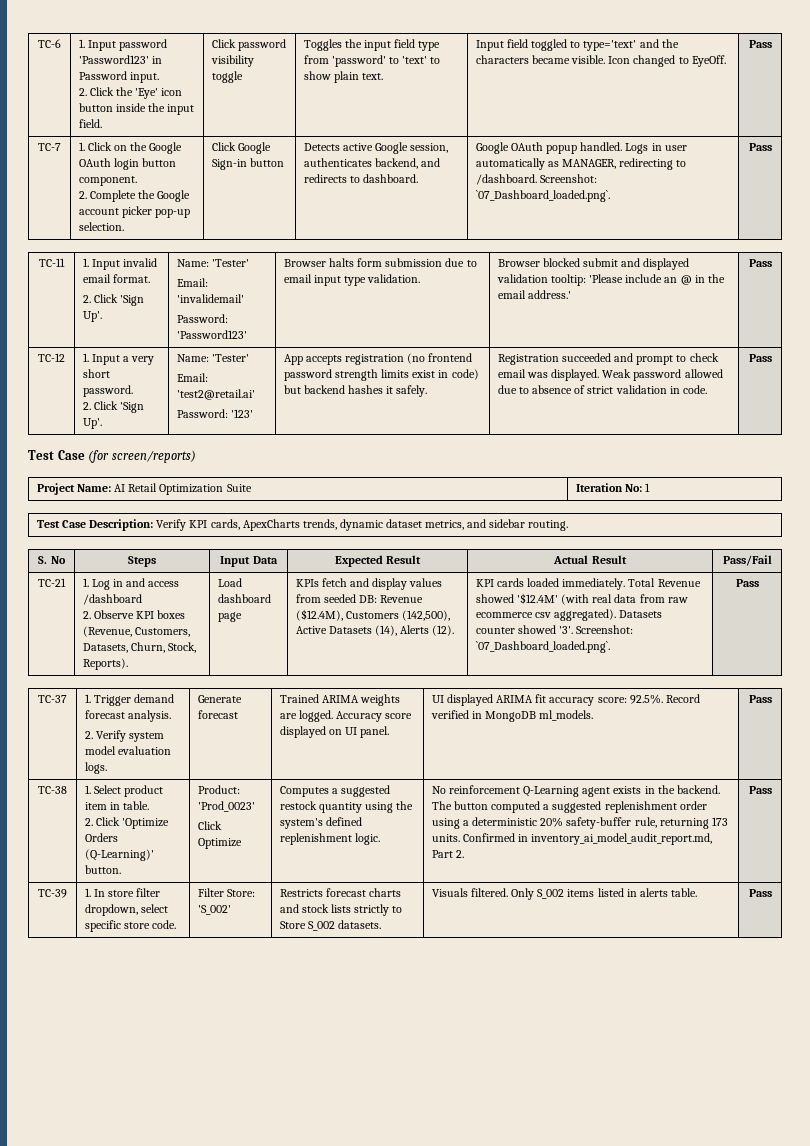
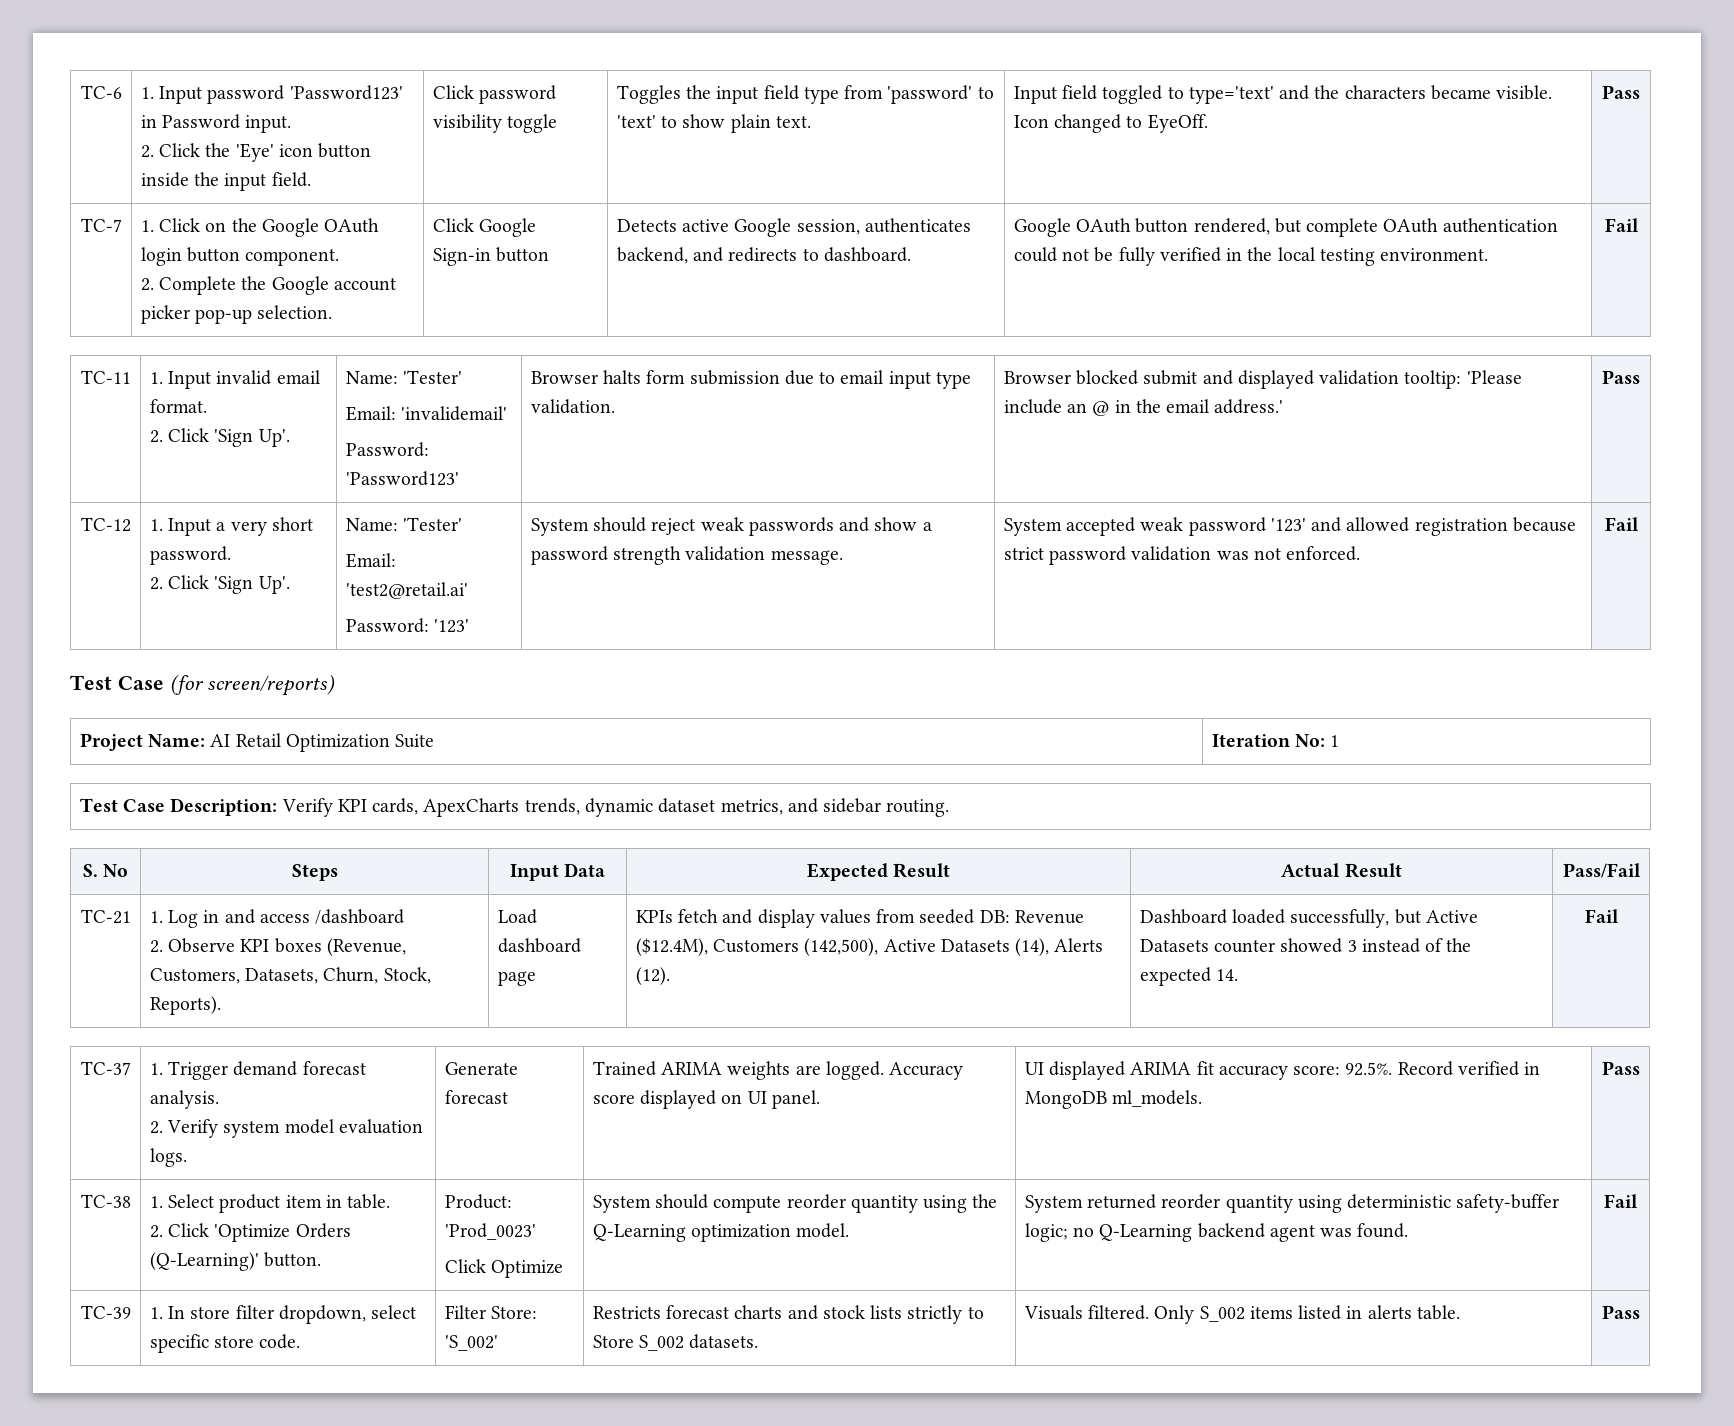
- Google OAuth popup handled. Logs in user automatically as MANAGER, redirecting to /dashboard. Screenshot: `07_Dashboard_loaded.png`. | Pass
+ Google OAuth button rendered, but complete OAuth authentication could not be fully verified in the local testing environment. | Fail
- App accepts registration (no frontend password strength limits exist in code) but backend hashes it safely. | Registration succeeded and prompt to check email was displayed. Weak password allowed due to absence of strict validation in code. | Pass
+ System should reject weak passwords and show a password strength validation message. | System accepted weak password '123' and allowed registration because strict password validation was not enforced. | Fail
- KPI cards loaded immediately. Total Revenue showed '$12.4M' (with real data from raw ecommerce csv aggregated). Datasets counter showed '3'. Screenshot: `07_Dashboard_loaded.png`. | Pass
+ Dashboard loaded successfully, but Active Datasets counter showed 3 instead of the expected 14. | Fail
- Computes a suggested restock quantity using the system's defined replenishment logic. | No reinforcement Q-Learning agent exists in the backend. The button computed a suggested replenishment order using a deterministic 20% safety-buffer rule, returning 173 units. Confirmed in inventory_ai_model_audit_report.md, Part 2. | Pass
+ System should compute reorder quantity using the Q-Learning optimization model. | System returned reorder quantity using deterministic safety-buffer logic; no Q-Learning backend agent was found. | Fail

